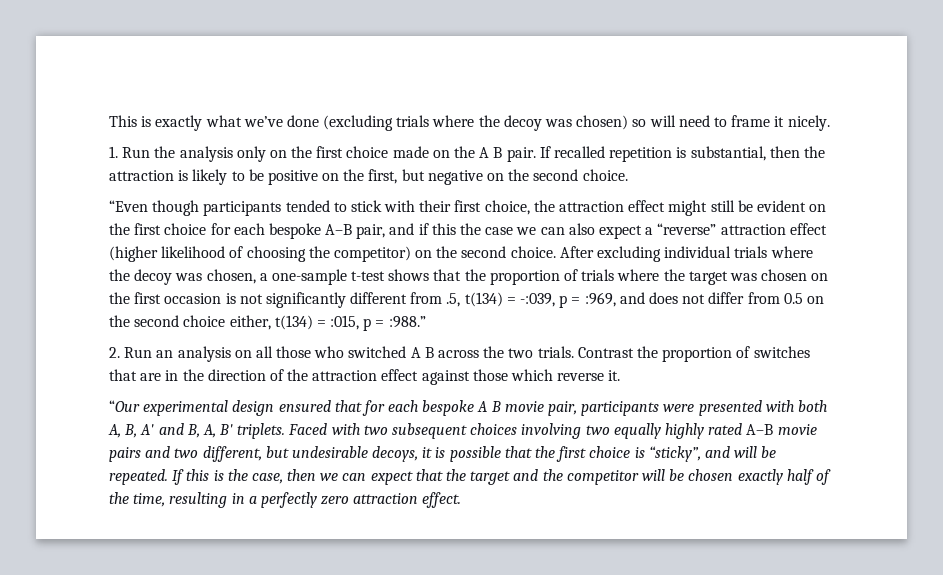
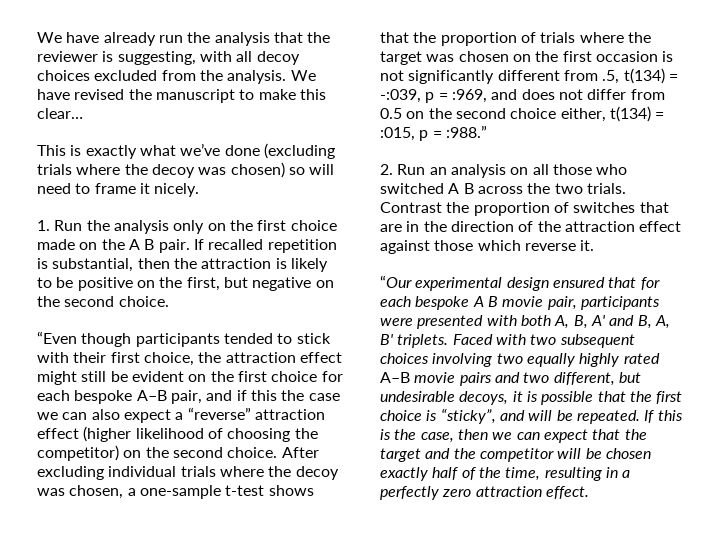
+ We have already run the analysis that the reviewer is suggesting, with all decoy choices excluded from the analysis. We have revised the manuscript to make this clear…

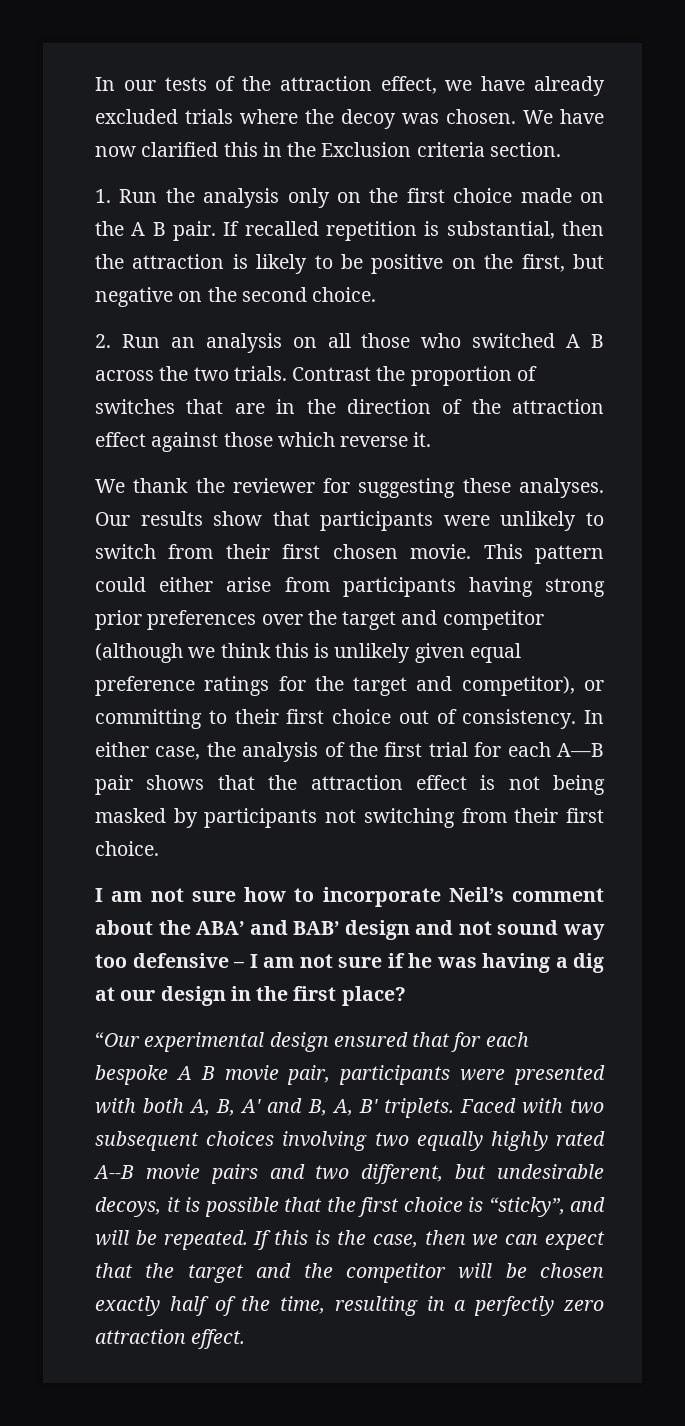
- We have already run the analysis that the reviewer is suggesting, with all decoy choices excluded from the analysis. We have revised the manuscript to make this clear…
- This is exactly what we’ve done (excluding trials where the decoy was chosen) so will need to frame it nicely.
+ In our tests of the attraction effect, we have already excluded trials where the decoy was chosen. We have now clarified this in the Exclusion criteria section.
- “Even though participants tended to stick with their first choice, the attraction effect might still be evident on the first choice for each bespoke A–B pair, and if this the case we can also expect a “reverse” attraction effect (higher likelihood of choosing the competitor) on the second choice. After excluding individual trials where the decoy was chosen, a one-sample t-test shows that the proportion of trials where the target was chosen on the first occasion is not significantly different from .5, t(134) = -:039, p = :969, and does not differ from 0.5 on the second choice either, t(134) = :015, p = :988.”
+ We thank the reviewer for suggesting these analyses. Our results show that participants were unlikely to switch from their first chosen movie. This pattern could either arise from participants having strong prior preferences over the target and competitor (although we think this is unlikely given equal preference ratings for the target and competitor), or committing to their first choice out of consistency. In either case, the analysis of the first trial for each A—B pair shows that the attraction effect is not being masked by participants not switching from their first choice.
+ I am not sure how to incorporate Neil’s comment about the ABA’ and BAB’ design and not sound way too defensive – I am not sure if he was having a dig at our design in the first place?
- Faced with two subsequent choices involving two equally highly rated A–B movie pairs and two different, but undesirable decoys, it is possible that the first choice is “sticky”, and will be repeated.
+ Faced with two subsequent choices involving two equally highly rated A--B movie pairs and two different, but undesirable decoys, it is possible that the first choice is “sticky”, and will be repeated.

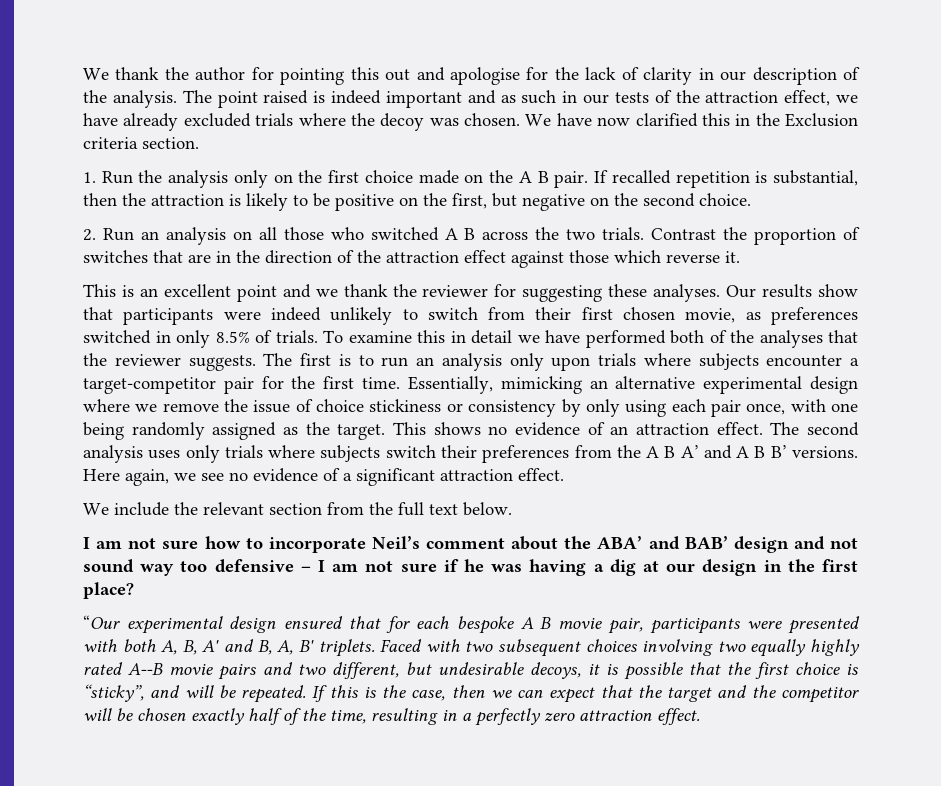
- In our tests of the attraction effect, we have already excluded trials where the decoy was chosen.
+ We thank the author for pointing this out and apologise for the lack of clarity in our description of the analysis. The point raised is indeed important and as such in our tests of the attraction effect, we have already excluded trials where the decoy was chosen.
- We thank the reviewer for suggesting these analyses.
+ This is an excellent point and we thank the reviewer for suggesting these analyses.
- Our results show that participants were unlikely to switch from their first chosen movie. This pattern could either arise from participants having strong prior preferences over the target and competitor (although we think this is unlikely given equal preference ratings for the target and competitor), or committing to their first choice out of consistency. In either case, the analysis of the first trial for each A—B pair shows that the attraction effect is not being masked by participants not switching from their first choice.
+ Our results show that participants were indeed unlikely to switch from their first chosen movie, as preferences switched in only 8.5% of trials. To examine this in detail we have performed both of the analyses that the reviewer suggests. The first is to run an analysis only upon trials where subjects encounter a target-competitor pair for the first time. Essentially, mimicking an alternative experimental design where we remove the issue of choice stickiness or consistency by only using each pair once, with one being randomly assigned as the target. This shows no evidence of an attraction effect. The second analysis uses only trials where subjects switch their preferences from the A B A’ and A B B’ versions. Here again, we see no evidence of a significant attraction effect.
+ We include the relevant section from the full text below.

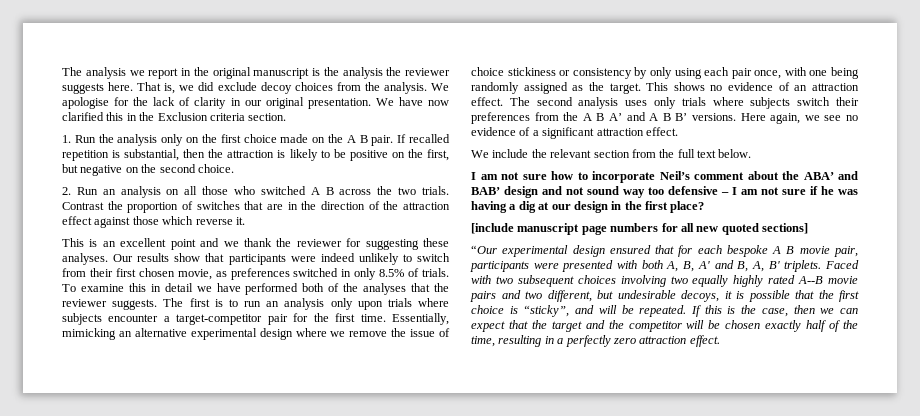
- We thank the author for pointing this out and apologise for the lack of clarity in our description of the analysis. The point raised is indeed important and as such in our tests of the attraction effect, we have already excluded trials where the decoy was chosen.
+ The analysis we report in the original manuscript is the analysis the reviewer suggests here. That is, we did exclude decoy choices from the analysis. We apologise for the lack of clarity in our original presentation.
+ [include manuscript page numbers for all new quoted sections]

